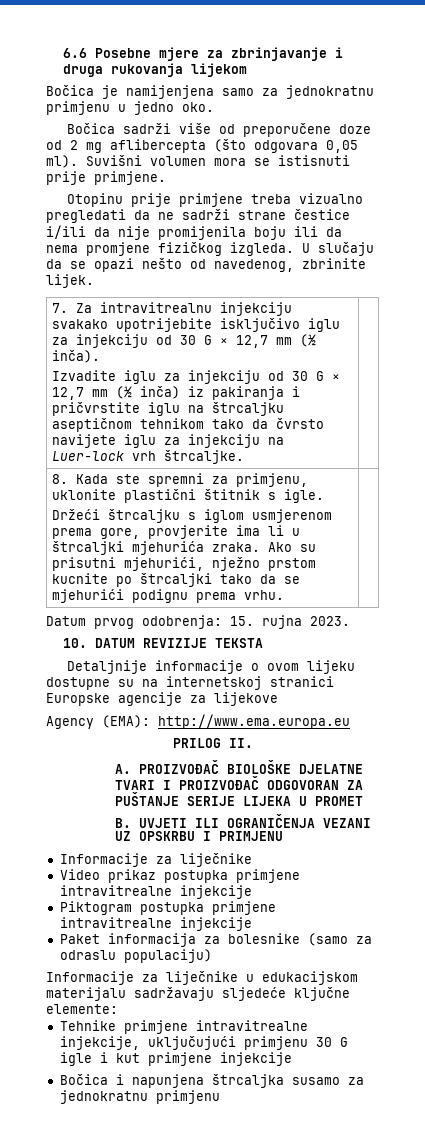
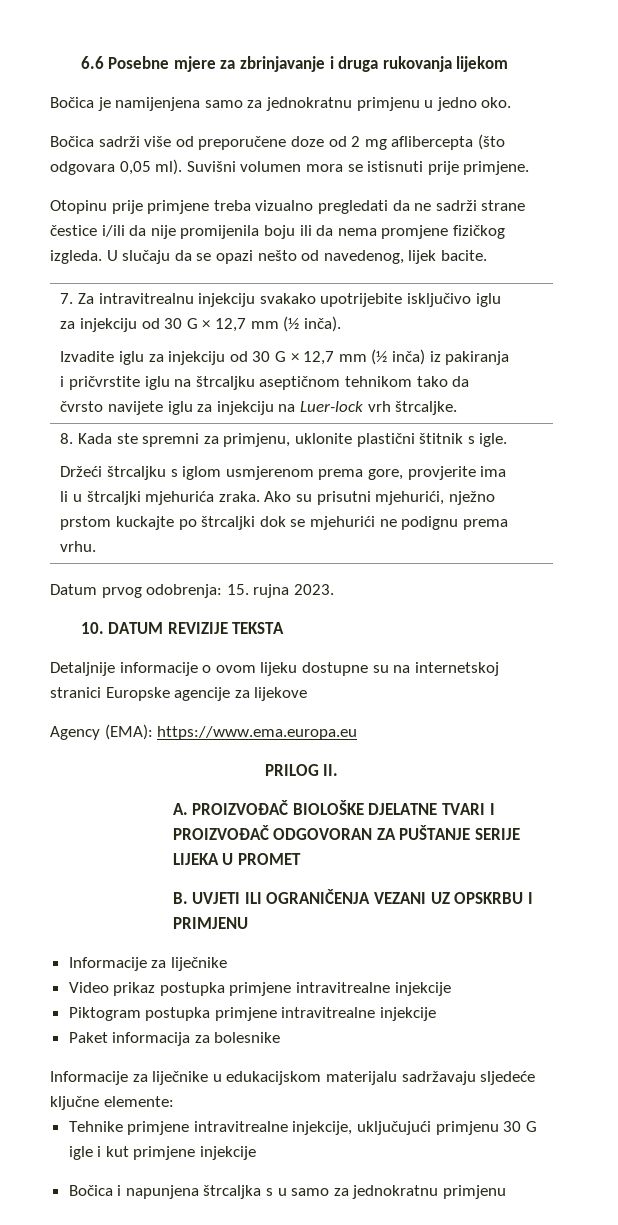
- U slučaju da se opazi nešto od navedenog, zbrinite lijek.
+ U slučaju da se opazi nešto od navedenog, lijek bacite.
- Ako su prisutni mjehurići, nježno prstom kucnite po štrcaljki tako da se mjehurići podignu prema vrhu.
+ Ako su prisutni mjehurići, nježno prstom kuckajte po štrcaljki dok se mjehurići ne podignu prema vrhu.
- Agency (EMA): http://www.ema.europa.eu
+ Agency (EMA): https://www.ema.europa.eu
- Paket informacija za bolesnike (samo za odraslu populaciju)
+ Paket informacija za bolesnike
- Bočica i napunjena štrcaljka susamo za jednokratnu primjenu
+ Bočica i napunjena štrcaljka s u samo za jednokratnu primjenu

